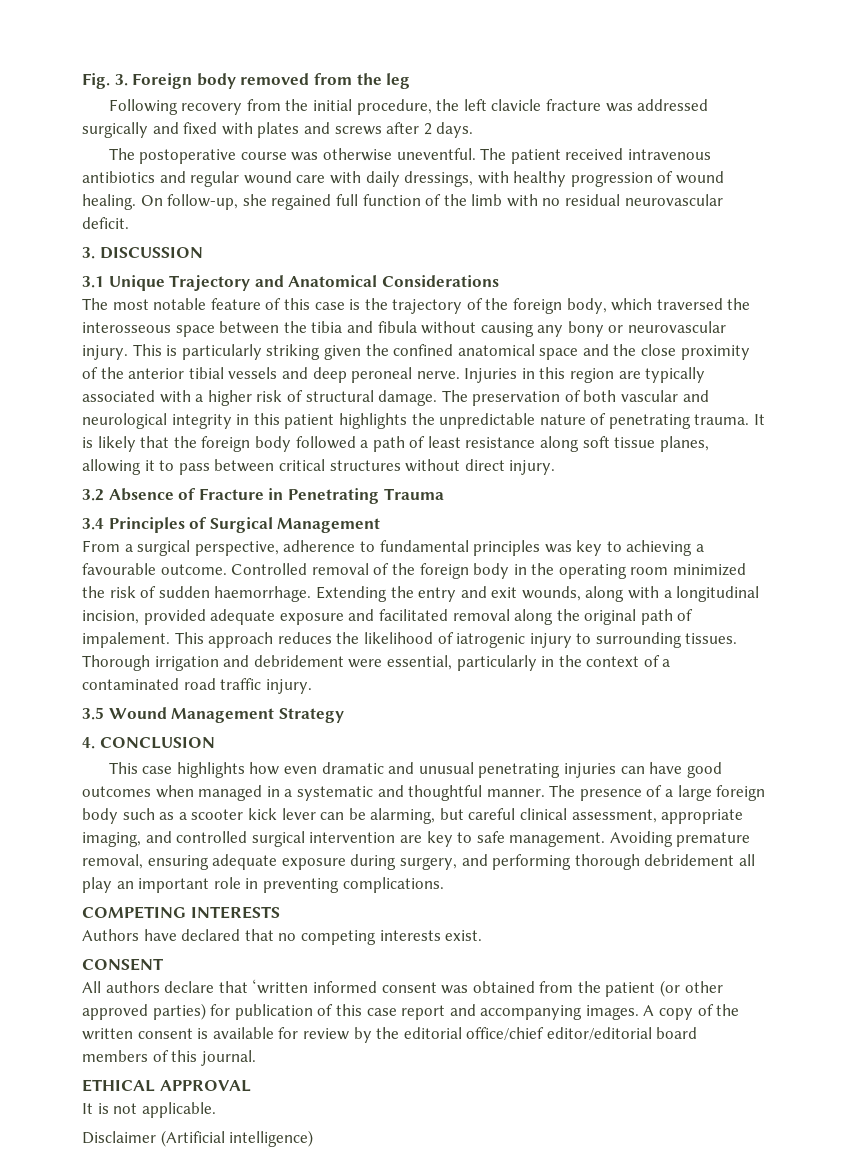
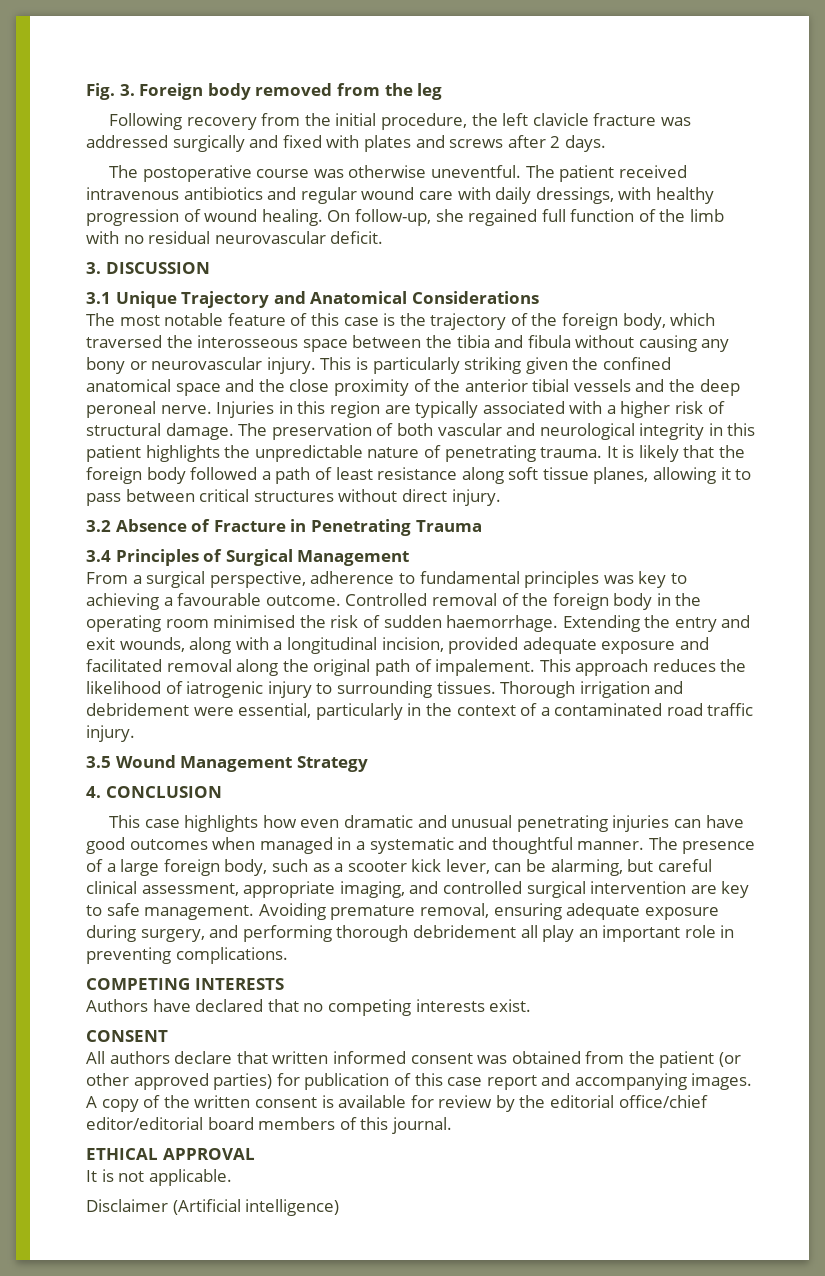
- This is particularly striking given the confined anatomical space and the close proximity of the anterior tibial vessels and deep peroneal nerve.
+ This is particularly striking given the confined anatomical space and the close proximity of the anterior tibial vessels and the deep peroneal nerve.
- Controlled removal of the foreign body in the operating room minimized the risk of sudden haemorrhage.
+ Controlled removal of the foreign body in the operating room minimised the risk of sudden haemorrhage.
- The presence of a large foreign body such as a scooter kick lever can be alarming, but careful clinical assessment, appropriate imaging, and controlled surgical intervention are key to safe management.
+ The presence of a large foreign body, such as a scooter kick lever, can be alarming, but careful clinical assessment, appropriate imaging, and controlled surgical intervention are key to safe management.
- All authors declare that ‘written informed consent was obtained from the patient (or other approved parties) for publication of this case report and accompanying images.
+ All authors declare that written informed consent was obtained from the patient (or other approved parties) for publication of this case report and accompanying images.

